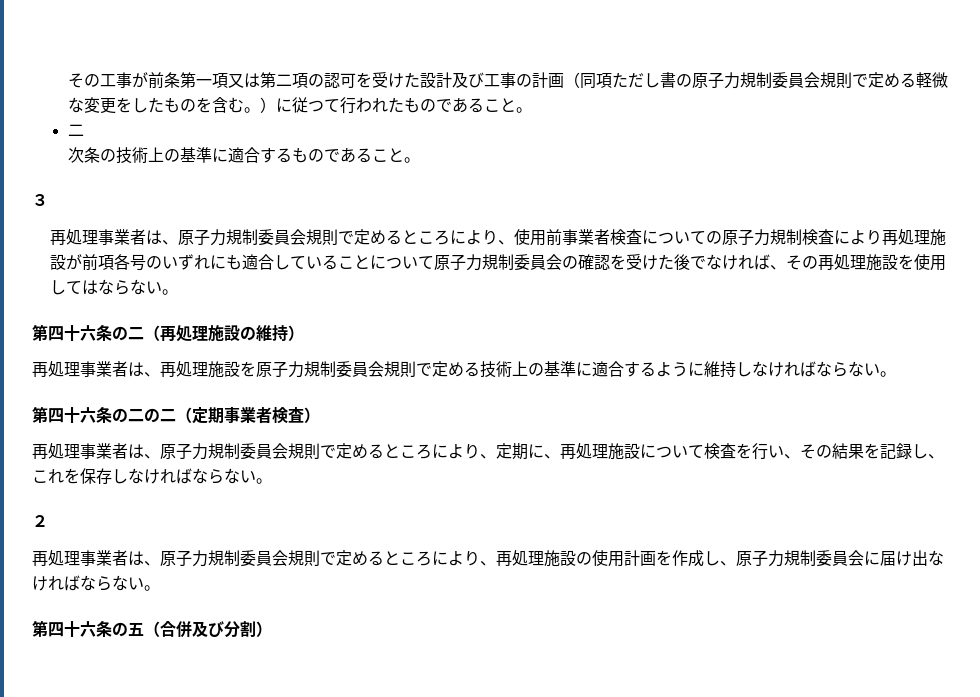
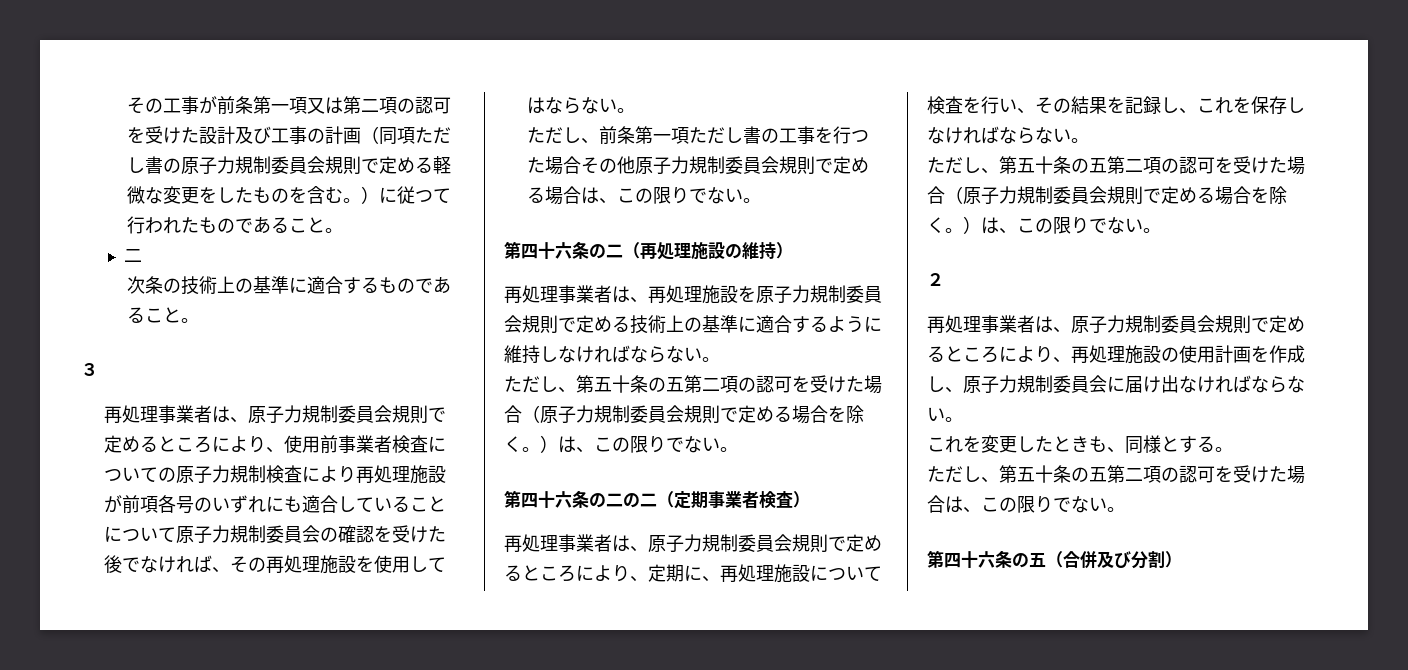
+ ただし、前条第一項ただし書の工事を行つた場合その他原子力規制委員会規則で定める場合は、この限りでない。
  再処理事業者は、再処理施設を原子力規制委員会規則で定める技術上の基準に適合するように維持しなければならない。
+ ただし、第五十条の五第二項の認可を受けた場合（原子力規制委員会規則で定める場合を除く。）は、この限りでない。
  再処理事業者は、原子力規制委員会規則で定めるところにより、定期に、再処理施設について検査を行い、その結果を記録し、これを保存しなければならない。
+ ただし、第五十条の五第二項の認可を受けた場合（原子力規制委員会規則で定める場合を除く。）は、この限りでない。
+ これを変更したときも、同様とする。
+ ただし、第五十条の五第二項の認可を受けた場合は、この限りでない。

